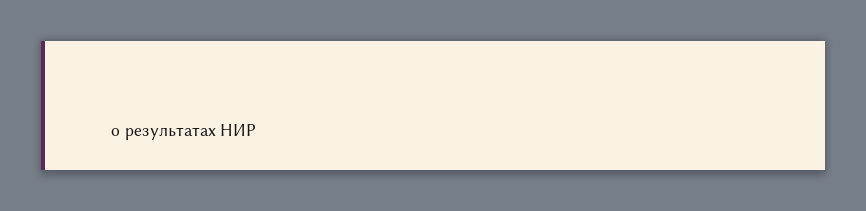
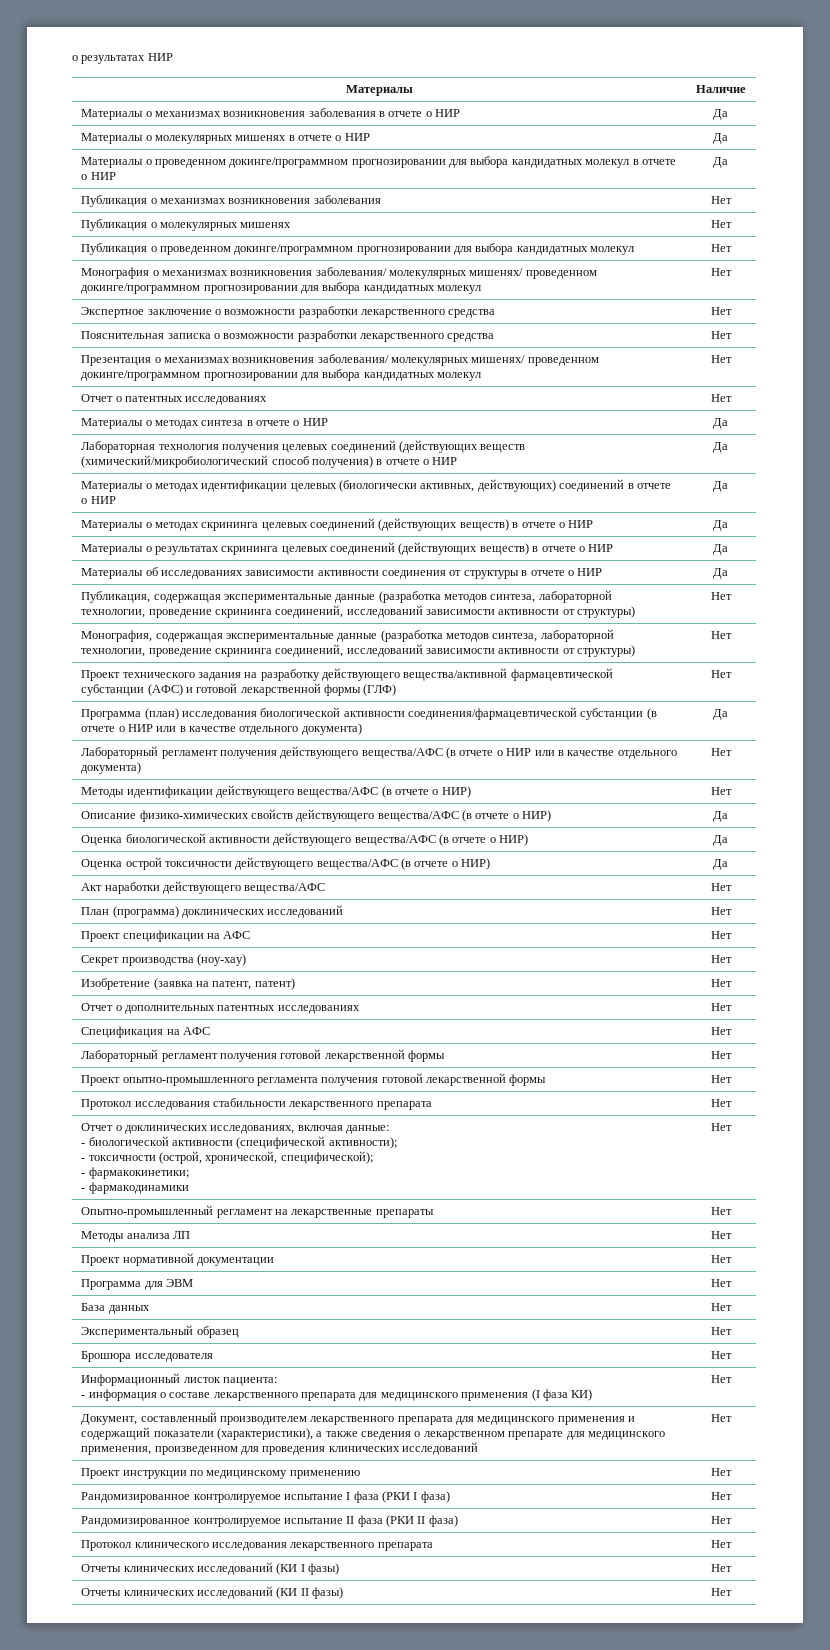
+ Материалы | Наличие
+ Материалы о механизмах возникновения заболевания в отчете о НИР | Да
+ Материалы о молекулярных мишенях в отчете о НИР | Да
+ Материалы о проведенном докинге/программном прогнозировании для выбора кандидатных молекул в отчете о НИР | Да
+ Публикация о механизмах возникновения заболевания | Нет
+ Публикация о молекулярных мишенях | Нет
+ Публикация о проведенном докинге/программном прогнозировании для выбора кандидатных молекул | Нет
+ Монография о механизмах возникновения заболевания/ молекулярных мишенях/ проведенном докинге/программном прогнозировании для выбора кандидатных молекул | Нет
+ Экспертное заключение о возможности разработки лекарственного средства | Нет
+ Пояснительная записка о возможности разработки лекарственного средства | Нет
+ Презентация о механизмах возникновения заболевания/ молекулярных мишенях/ проведенном докинге/программном прогнозировании для выбора кандидатных молекул | Нет
+ Отчет о патентных исследованиях | Нет
+ Материалы о методах синтеза в отчете о НИР | Да
+ Лабораторная технология получения целевых соединений (действующих веществ (химический/микробиологический способ получения) в отчете о НИР | Да
+ Материалы о методах идентификации целевых (биологически активных, действующих) соединений в отчете о НИР | Да
+ Материалы о методах скрининга целевых соединений (действующих веществ) в отчете о НИР | Да
+ Материалы о результатах скрининга целевых соединений (действующих веществ) в отчете о НИР | Да
+ Материалы об исследованиях зависимости активности соединения от структуры в отчете о НИР | Да
+ Публикация, содержащая экспериментальные данные (разработка методов синтеза, лабораторной технологии, проведение скрининга соединений, исследований зависимости активности от структуры) | Нет
+ Монография, содержащая экспериментальные данные (разработка методов синтеза, лабораторной технологии, проведение скрининга соединений, исследований зависимости активности от структуры) | Нет
+ Проект технического задания на разработку действующего вещества/активной фармацевтической субстанции (АФС) и готовой лекарственной формы (ГЛФ) | Нет
+ Программа (план) исследования биологической активности соединения/фармацевтической субстанции (в отчете о НИР или в качестве отдельного документа) | Да
+ Лабораторный регламент получения действующего вещества/АФС (в отчете о НИР или в качестве отдельного документа) | Нет
+ Методы идентификации действующего вещества/АФС (в отчете о НИР) | Нет
+ Описание физико-химических свойств действующего вещества/АФС (в отчете о НИР) | Да
+ Оценка биологической активности действующего вещества/АФС (в отчете о НИР) | Да
+ Оценка острой токсичности действующего вещества/АФС (в отчете о НИР) | Да
+ Акт наработки действующего вещества/АФС | Нет
+ План (программа) доклинических исследований | Нет
+ Проект спецификации на АФС | Нет
+ Секрет производства (ноу-хау) | Нет
+ Изобретение (заявка на патент, патент) | Нет
+ Отчет о дополнительных патентных исследованиях | Нет
+ Спецификация на АФС | Нет
+ Лабораторный регламент получения готовой лекарственной формы | Нет
+ Проект опытно-промышленного регламента получения готовой лекарственной формы | Нет
+ Протокол исследования стабильности лекарственного препарата | Нет
+ Отчет о доклинических исследованиях, включая данные:
+ - биологической активности (специфической активности);
+ - токсичности (острой, хронической, специфической);
+ - фармакокинетики;
+ - фармакодинамики | Нет
+ Опытно-промышленный регламент на лекарственные препараты | Нет
+ Методы анализа ЛП | Нет
+ Проект нормативной документации | Нет
+ Программа для ЭВМ | Нет
+ База данных | Нет
+ Экспериментальный образец | Нет
+ Брошюра исследователя | Нет
+ Информационный листок пациента:
+ - информация о составе лекарственного препарата для медицинского применения (I фаза КИ) | Нет
+ Документ, составленный производителем лекарственного препарата для медицинского применения и содержащий показатели (характеристики), а также сведения о лекарственном препарате для медицинского применения, произведенном для проведения клинических исследований | Нет
+ Проект инструкции по медицинскому применению | Нет
+ Рандомизированное контролируемое испытание I фаза (РКИ I фаза) | Нет
+ Рандомизированное контролируемое испытание II фаза (РКИ II фаза) | Нет
+ Протокол клинического исследования лекарственного препарата | Нет
+ Отчеты клинических исследований (КИ I фазы) | Нет
+ Отчеты клинических исследований (КИ II фазы) | Нет

